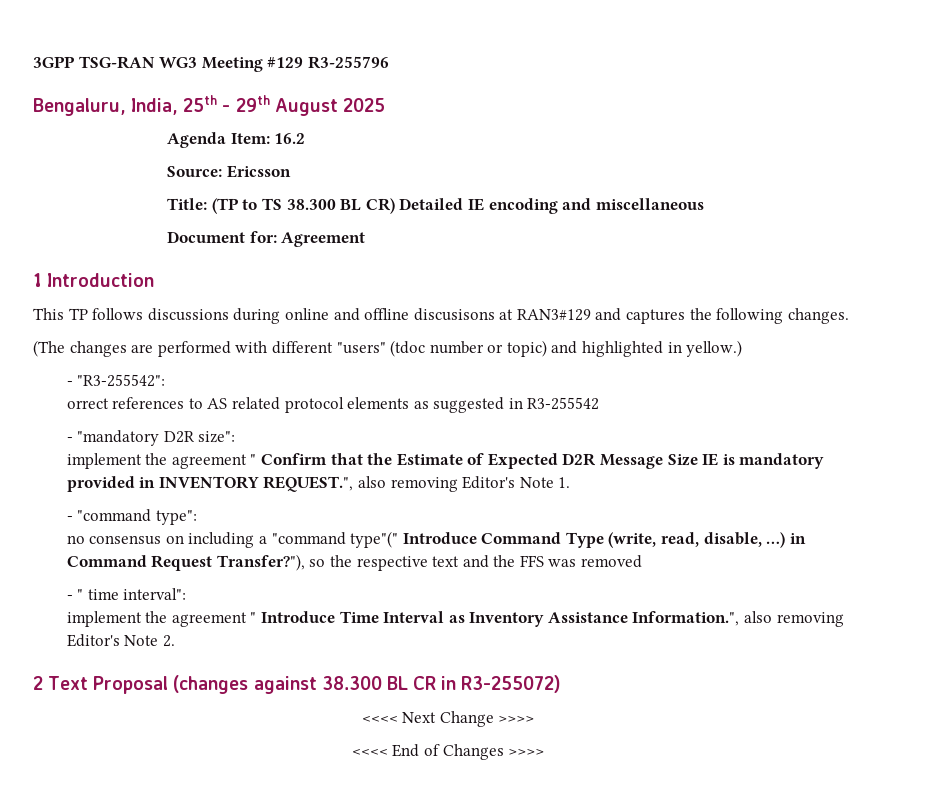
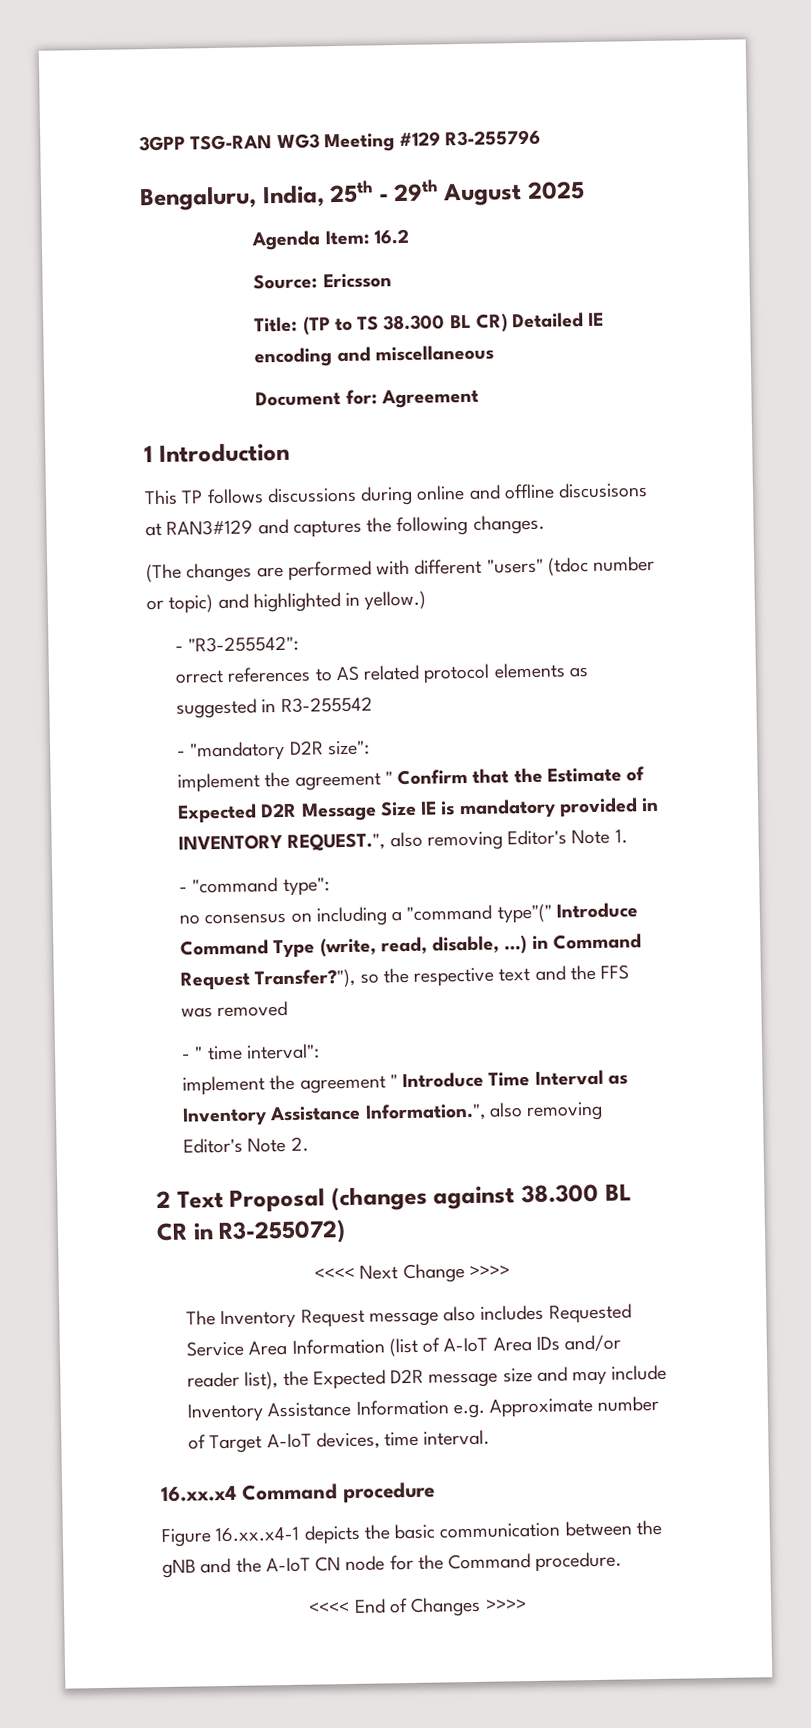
+ The Inventory Request message also includes Requested Service Area Information (list of A-IoT Area IDs and/or reader list), the Expected D2R message size and may include Inventory Assistance Information e.g. Approximate number of Target A-IoT devices, time interval.
+ 16.xx.x4 Command procedure
+ Figure 16.xx.x4-1 depicts the basic communication between the gNB and the A-IoT CN node for the Command procedure.

